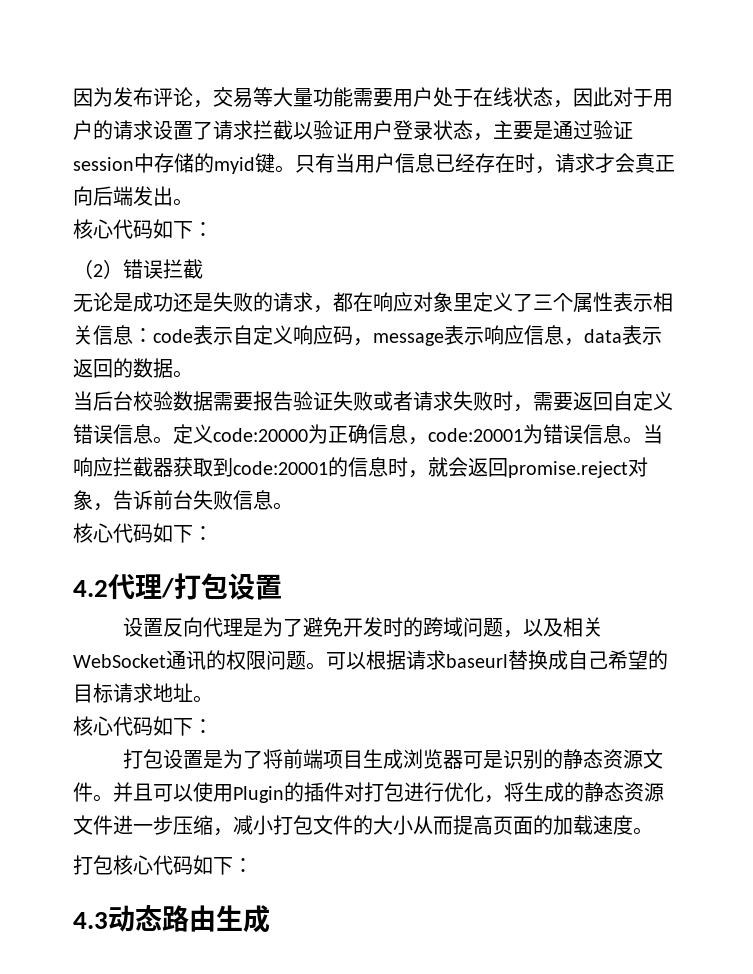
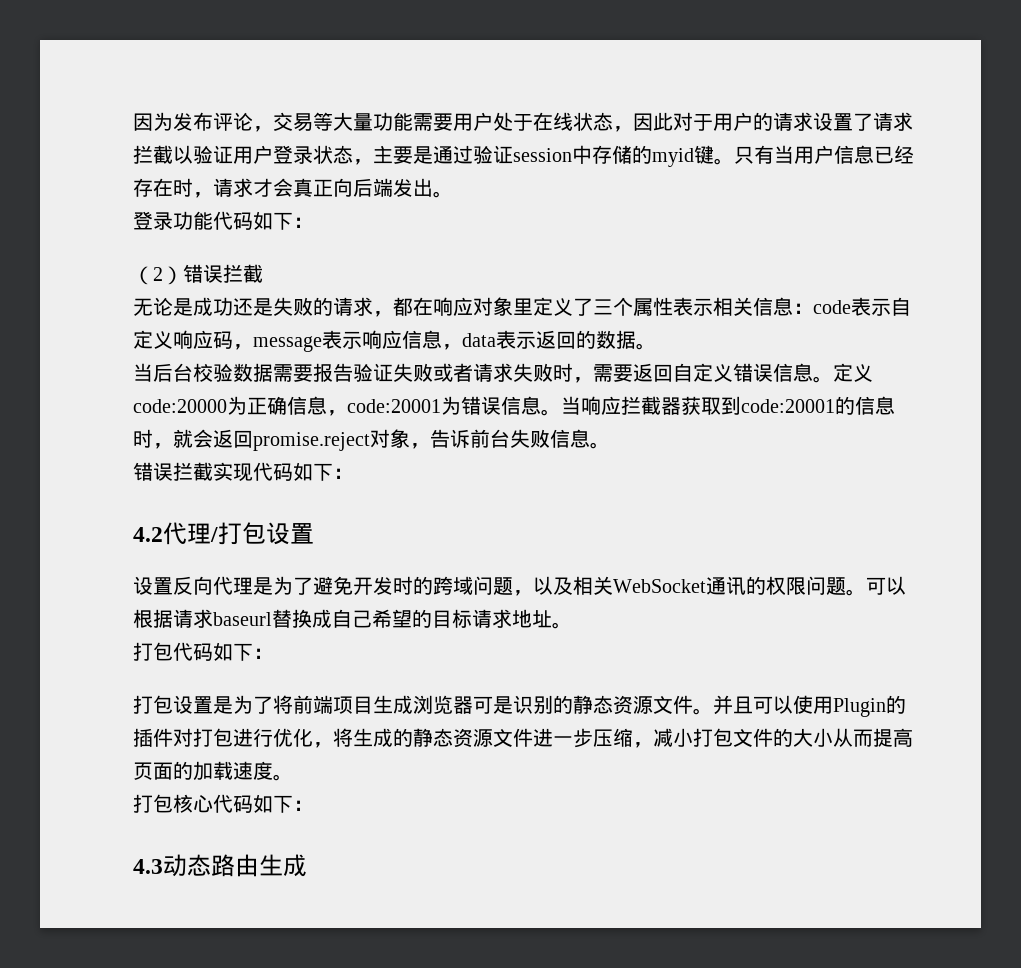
  只有当用户信息已经存在时，请求才会真正向后端发出。
- 核心代码如下：
+ 登录功能代码如下：
  当响应拦截器获取到code:20001的信息时，就会返回promise.reject对象，告诉前台失败信息。
- 核心代码如下：
+ 错误拦截实现代码如下：
  可以根据请求baseurl替换成自己希望的目标请求地址。
- 核心代码如下：
+ 打包代码如下：

